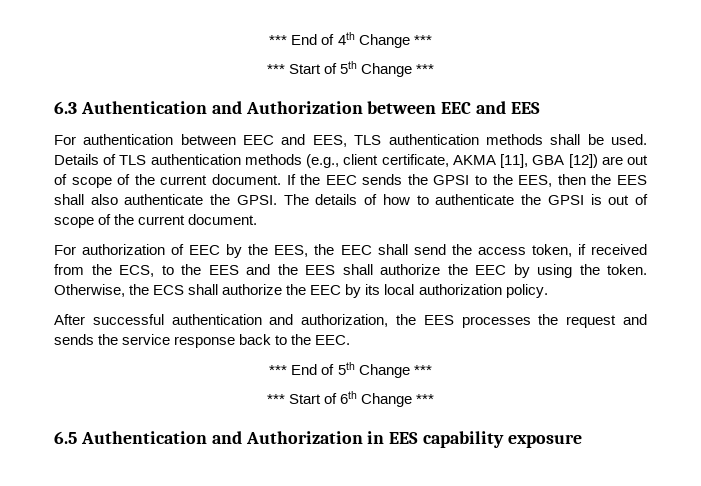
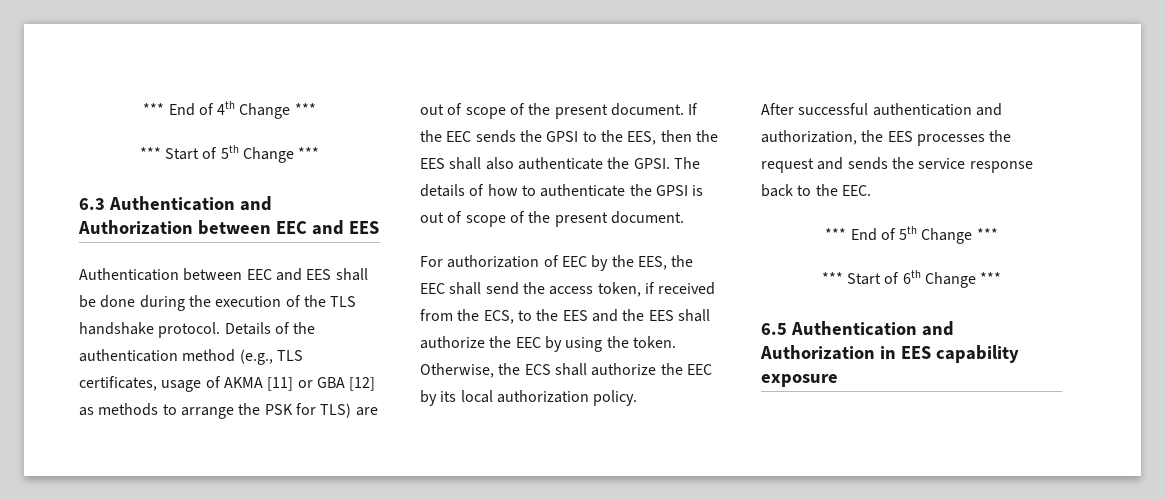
- For authentication between EEC and EES, TLS authentication methods shall be used. Details of TLS authentication methods (e.g., client certificate, AKMA [11], GBA [12]) are out of scope of the current document.
+ Authentication between EEC and EES shall be done during the execution of the TLS handshake protocol. Details of the authentication method (e.g., TLS certificates, usage of AKMA [11] or GBA [12] as methods to arrange the PSK for TLS) are out of scope of the present document.
- The details of how to authenticate the GPSI is out of scope of the current document.
+ The details of how to authenticate the GPSI is out of scope of the present document.

